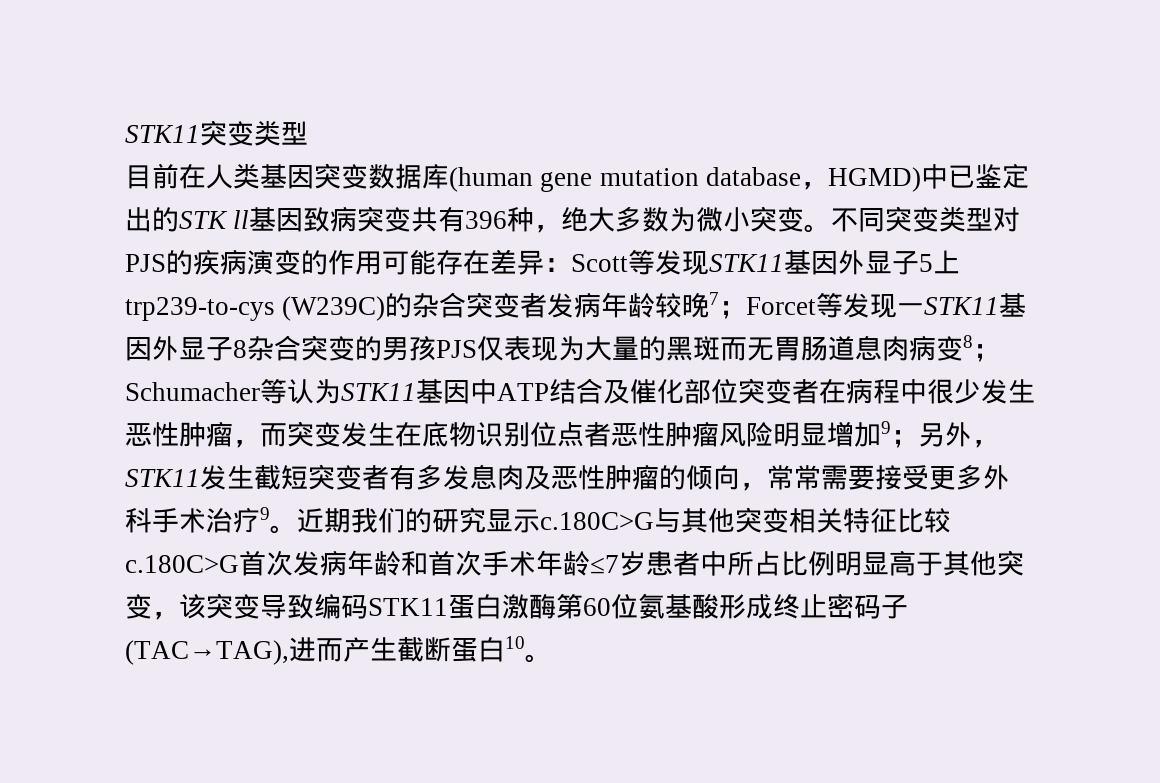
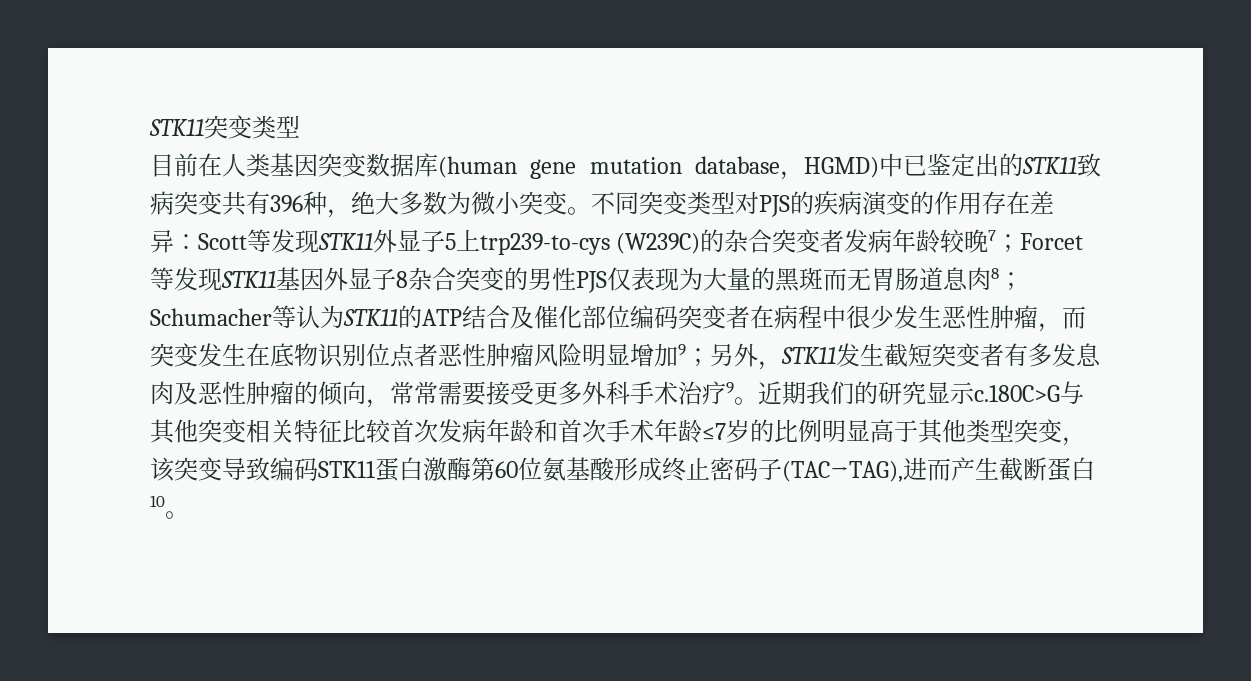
- 目前在人类基因突变数据库(human gene mutation database，HGMD)中已鉴定出的STK ll基因致病突变共有396种，绝大多数为微小突变。
+ 目前在人类基因突变数据库(human gene mutation database，HGMD)中已鉴定出的STK11致病突变共有396种，绝大多数为微小突变。
- 不同突变类型对PJS的疾病演变的作用可能存在差异：
+ 不同突变类型对PJS的疾病演变的作用存在差异：
- Scott等发现STK11基因外显子5上trp239-to-cys (W239C)的杂合突变者发病年龄较晚7；
+ Scott等发现STK11外显子5上trp239-to-cys (W239C)的杂合突变者发病年龄较晚7；
- Forcet等发现一STK11基因外显子8杂合突变的男孩PJS仅表现为大量的黑斑而无胃肠道息肉病变8；
+ Forcet等发现STK11基因外显子8杂合突变的男性PJS仅表现为大量的黑斑而无胃肠道息肉8；
- Schumacher等认为STK11基因中ATP结合及催化部位突变者在病程中很少发生恶性肿瘤，而突变发生在底物识别位点者恶性肿瘤风险明显增加9；
+ Schumacher等认为STK11的ATP结合及催化部位编码突变者在病程中很少发生恶性肿瘤，而突变发生在底物识别位点者恶性肿瘤风险明显增加9；
- 近期我们的研究显示c.180C>G与其他突变相关特征比较c.180C>G首次发病年龄和首次手术年龄≤7岁患者中所占比例明显高于其他突变，该突变导致编码STK11蛋白激酶第60位氨基酸形成终止密码子(TAC→TAG),进而产生截断蛋白10。
+ 近期我们的研究显示c.180C>G与其他突变相关特征比较首次发病年龄和首次手术年龄≤7岁的比例明显高于其他类型突变，该突变导致编码STK11蛋白激酶第60位氨基酸形成终止密码子(TAC→TAG),进而产生截断蛋白10。

